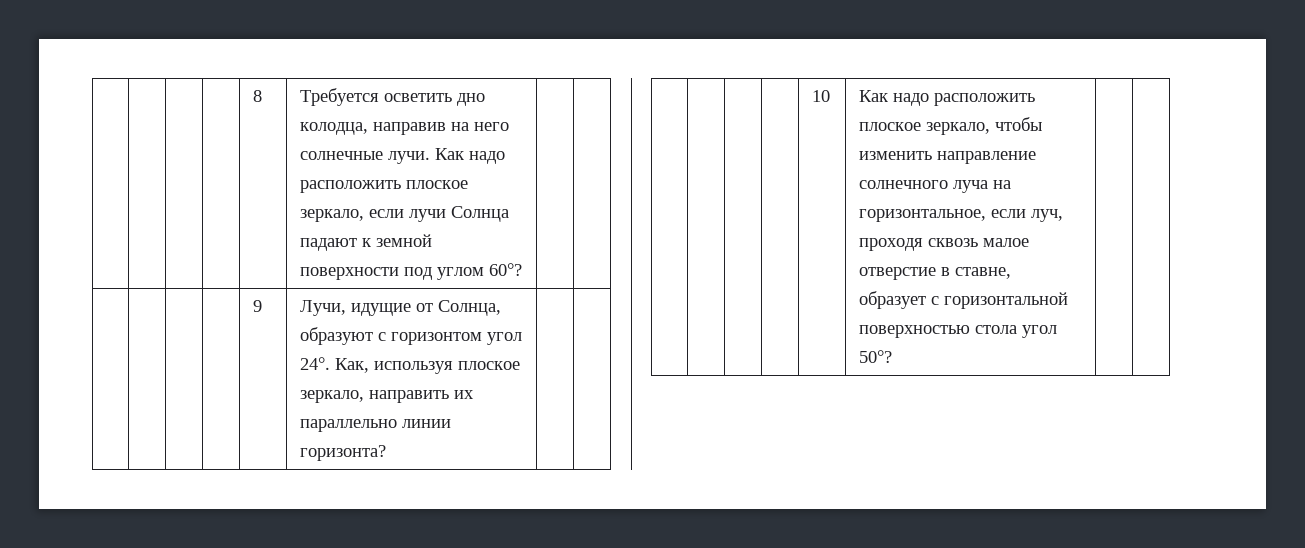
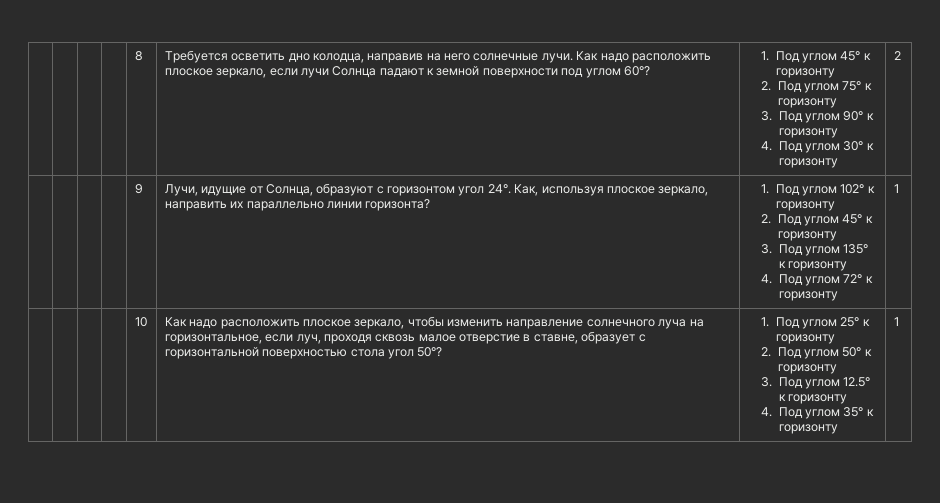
+ 1. Под углом 45° к горизонту
+ 2. Под углом 75° к горизонту
+ 3. Под углом 90° к горизонту
+ 4. Под углом 30° к горизонту | 2
+ 1. Под углом 102° к горизонту
+ 2. Под углом 45° к горизонту
+ 3. Под углом 135° к горизонту
+ 4. Под углом 72° к горизонту | 1
+ 1. Под углом 25° к горизонту
+ 2. Под углом 50° к горизонту
+ 3. Под углом 12.5° к горизонту
+ 4. Под углом 35° к горизонту | 1

